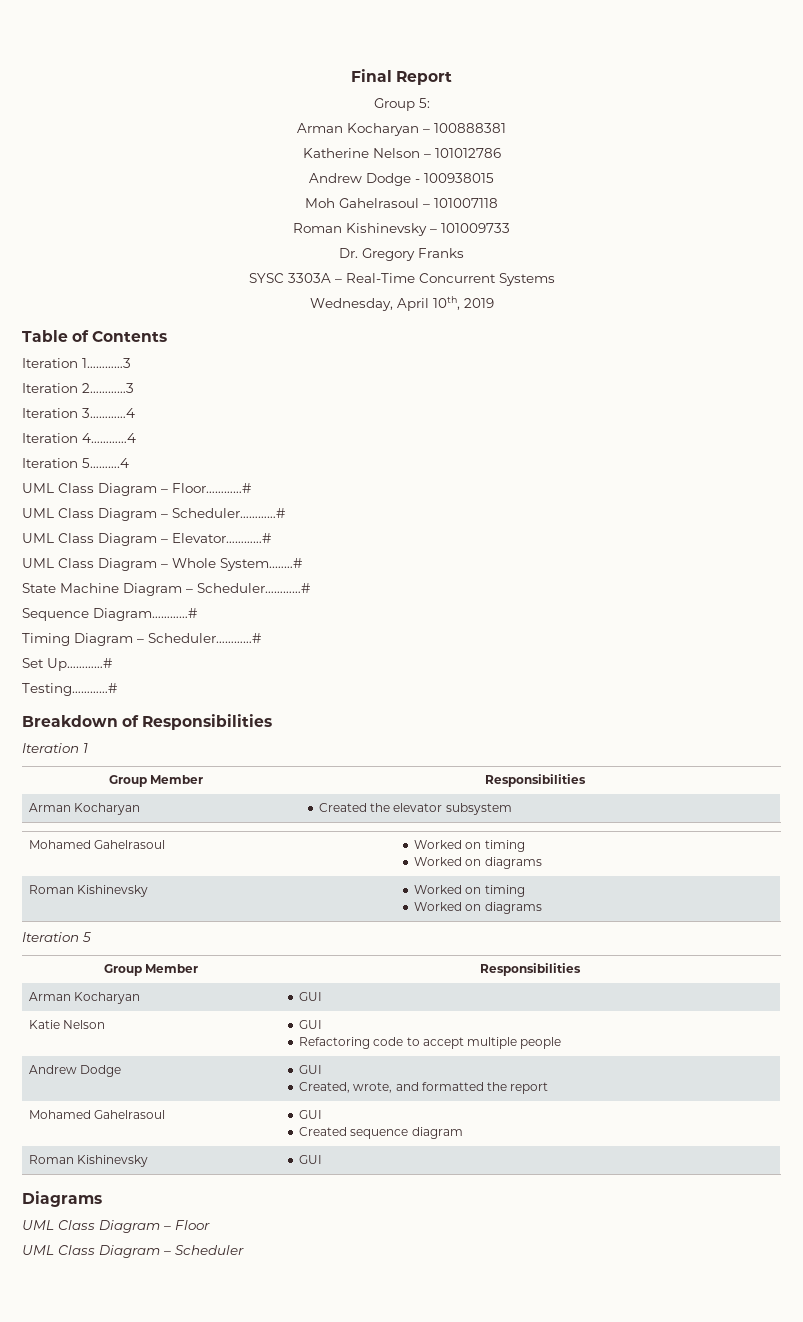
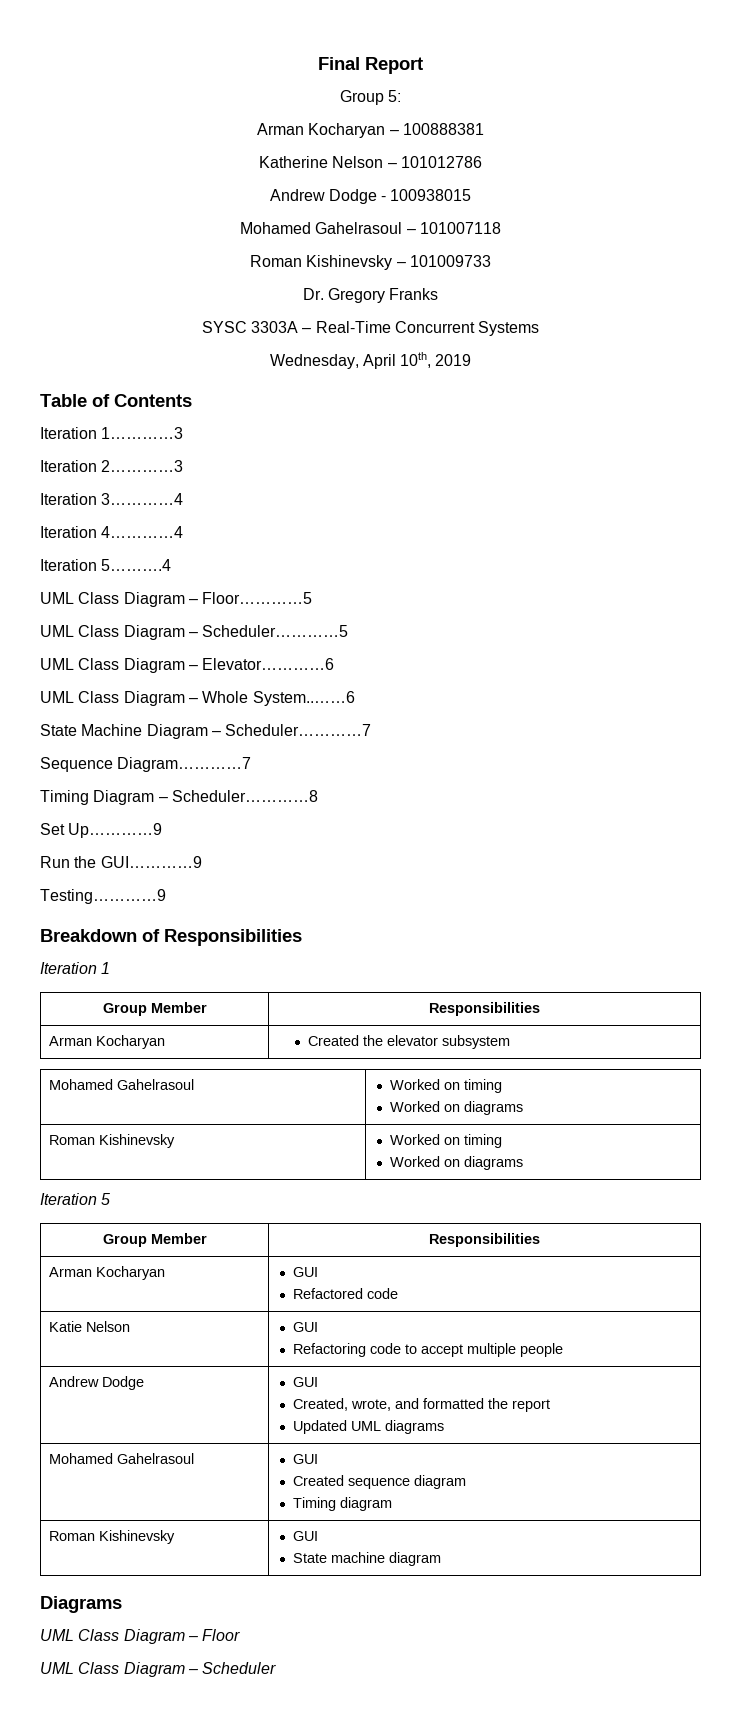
- Moh Gahelrasoul – 101007118
+ Mohamed Gahelrasoul – 101007118
- UML Class Diagram – Floor…………#
- UML Class Diagram – Scheduler…………#
- UML Class Diagram – Elevator…………#
+ UML Class Diagram – Floor…………5
+ UML Class Diagram – Scheduler…………5
+ UML Class Diagram – Elevator…………6
- UML Class Diagram – Whole System..……#
+ UML Class Diagram – Whole System..……6
- State Machine Diagram – Scheduler…………#
+ State Machine Diagram – Scheduler…………7
- Sequence Diagram…………#
+ Sequence Diagram…………7
- Timing Diagram – Scheduler…………#
+ Timing Diagram – Scheduler…………8
- Set Up…………#
- Testing…………#
+ Set Up…………9
+ Run the GUI…………9
+ Testing…………9
  Arman Kocharyan | GUI
+ Refactored code
  Andrew Dodge | GUI
  Created, wrote, and formatted the report
+ Updated UML diagrams
  Mohamed Gahelrasoul | GUI
  Created sequence diagram
+ Timing diagram
  Roman Kishinevsky | GUI
+ State machine diagram

